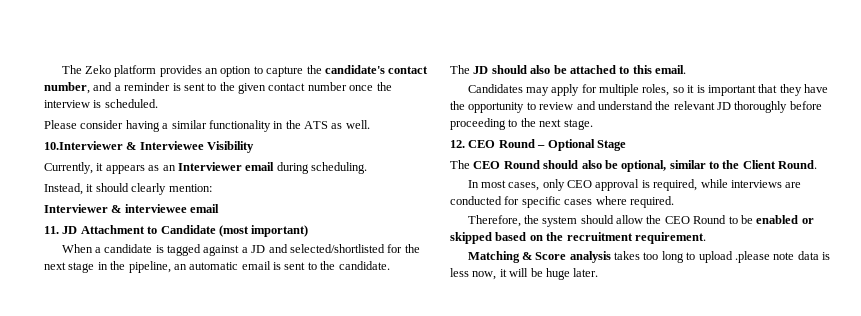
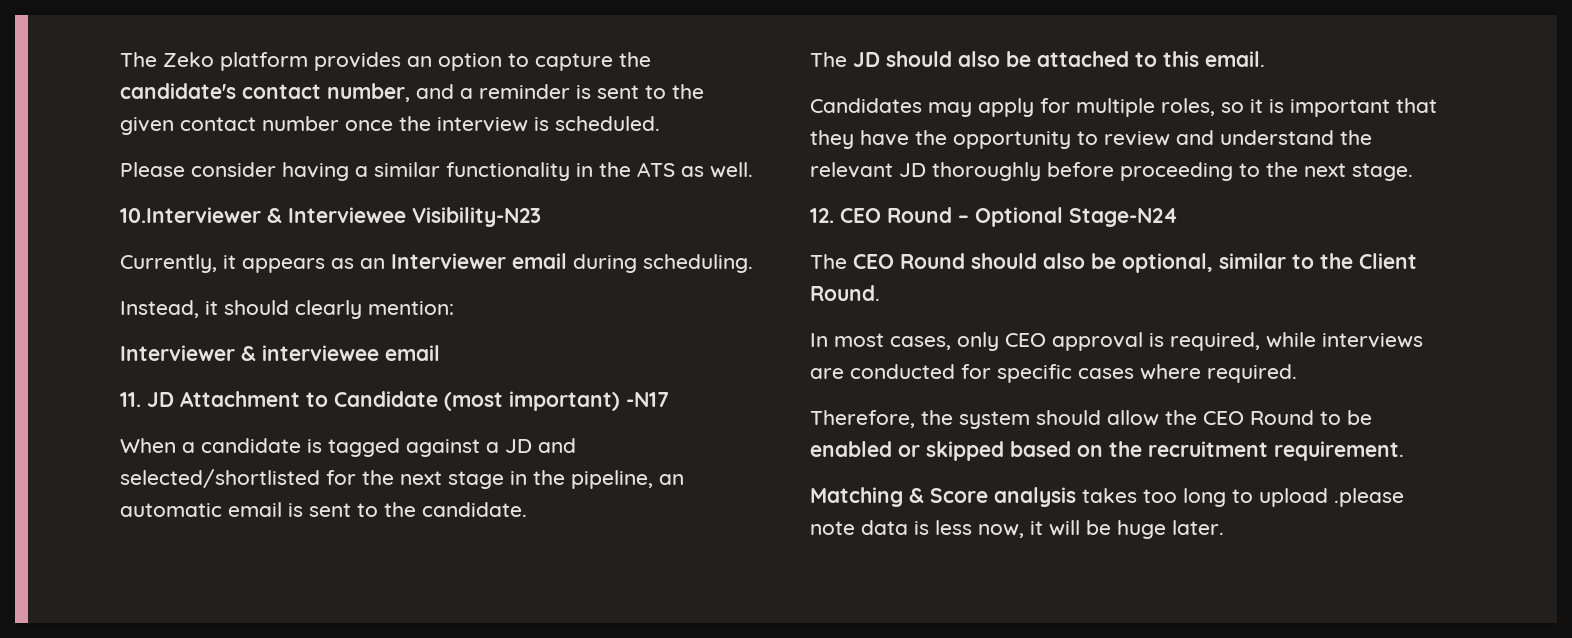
- 10.Interviewer & Interviewee Visibility
+ 10.Interviewer & Interviewee Visibility-N23
- 11. JD Attachment to Candidate (most important)
+ 11. JD Attachment to Candidate (most important) -N17
- 12. CEO Round – Optional Stage
+ 12. CEO Round – Optional Stage-N24

